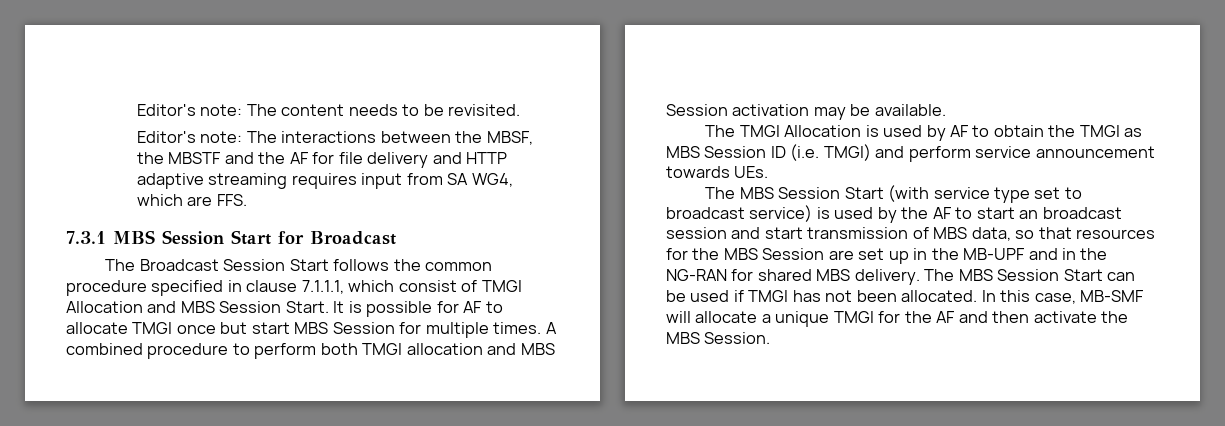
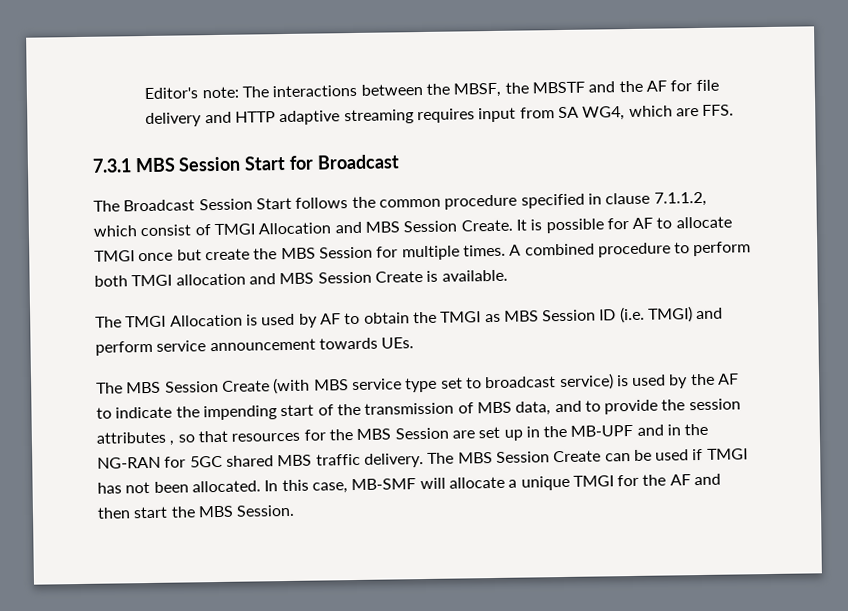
- Editor's note: The content needs to be revisited.
- The Broadcast Session Start follows the common procedure specified in clause 7.1.1.1, which consist of TMGI Allocation and MBS Session Start.
+ The Broadcast Session Start follows the common procedure specified in clause 7.1.1.2, which consist of TMGI Allocation and MBS Session Create.
- It is possible for AF to allocate TMGI once but start MBS Session for multiple times.
+ It is possible for AF to allocate TMGI once but create the MBS Session for multiple times.
- A combined procedure to perform both TMGI allocation and MBS Session activation may be available.
+ A combined procedure to perform both TMGI allocation and MBS Session Create is available.
- The MBS Session Start (with service type set to broadcast service) is used by the AF to start an broadcast session and start transmission of MBS data, so that resources for the MBS Session are set up in the MB-UPF and in the NG-RAN for shared MBS delivery.
+ The MBS Session Create (with MBS service type set to broadcast service) is used by the AF to indicate the impending start of the transmission of MBS data, and to provide the session attributes , so that resources for the MBS Session are set up in the MB-UPF and in the NG-RAN for 5GC shared MBS traffic delivery.
- The MBS Session Start can be used if TMGI has not been allocated.
+ The MBS Session Create can be used if TMGI has not been allocated.
- In this case, MB-SMF will allocate a unique TMGI for the AF and then activate the MBS Session.
+ In this case, MB-SMF will allocate a unique TMGI for the AF and then start the MBS Session.

